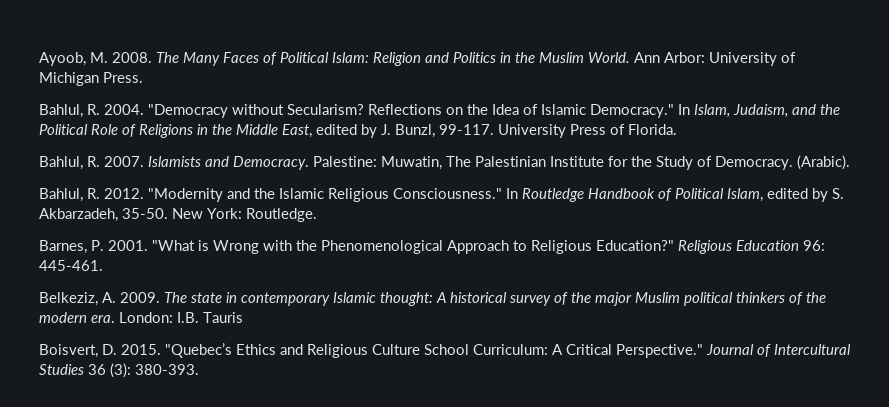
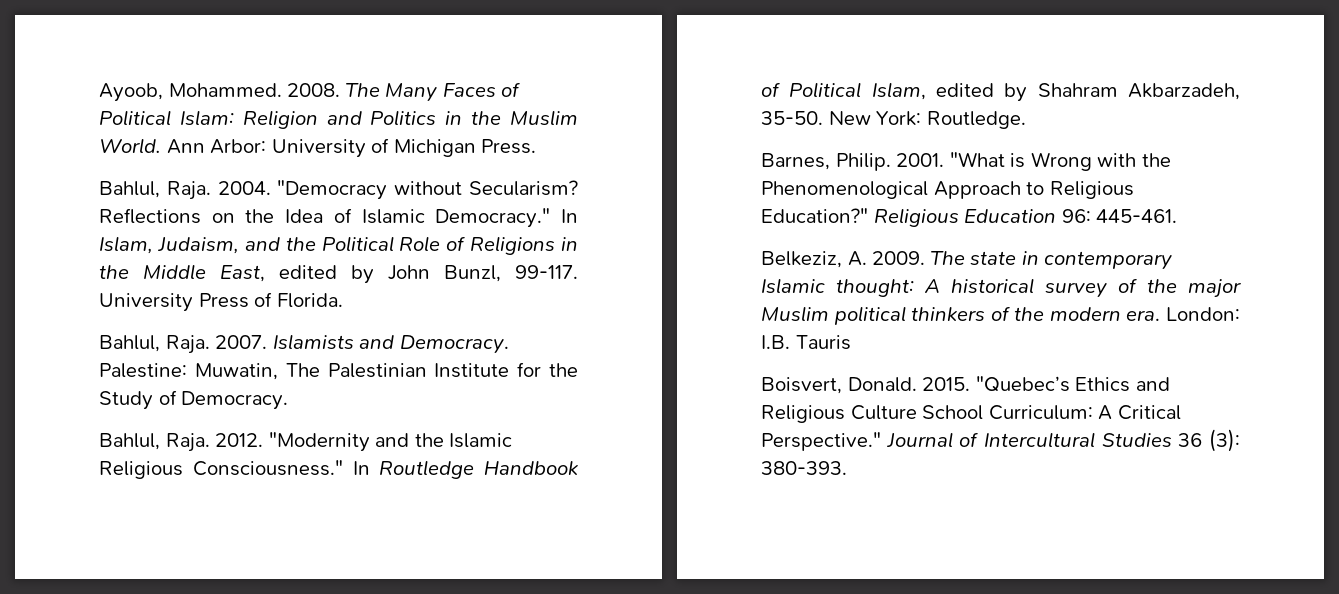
- Ayoob, M. 2008.
+ Ayoob, Mohammed. 2008.
- Bahlul, R. 2004.
+ Bahlul, Raja. 2004.
- In Islam, Judaism, and the Political Role of Religions in the Middle East, edited by J. Bunzl, 99-117.
+ In Islam, Judaism, and the Political Role of Religions in the Middle East, edited by John Bunzl, 99-117.
- Bahlul, R. 2007.
+ Bahlul, Raja. 2007.
- Palestine: Muwatin, The Palestinian Institute for the Study of Democracy. (Arabic).
- Bahlul, R. 2012.
+ Palestine: Muwatin, The Palestinian Institute for the Study of Democracy.
+ Bahlul, Raja. 2012.
- In Routledge Handbook of Political Islam, edited by S. Akbarzadeh, 35-50.
+ In Routledge Handbook of Political Islam, edited by Shahram Akbarzadeh, 35-50.
- Barnes, P. 2001.
+ Barnes, Philip. 2001.
- Boisvert, D. 2015.
+ Boisvert, Donald. 2015.

